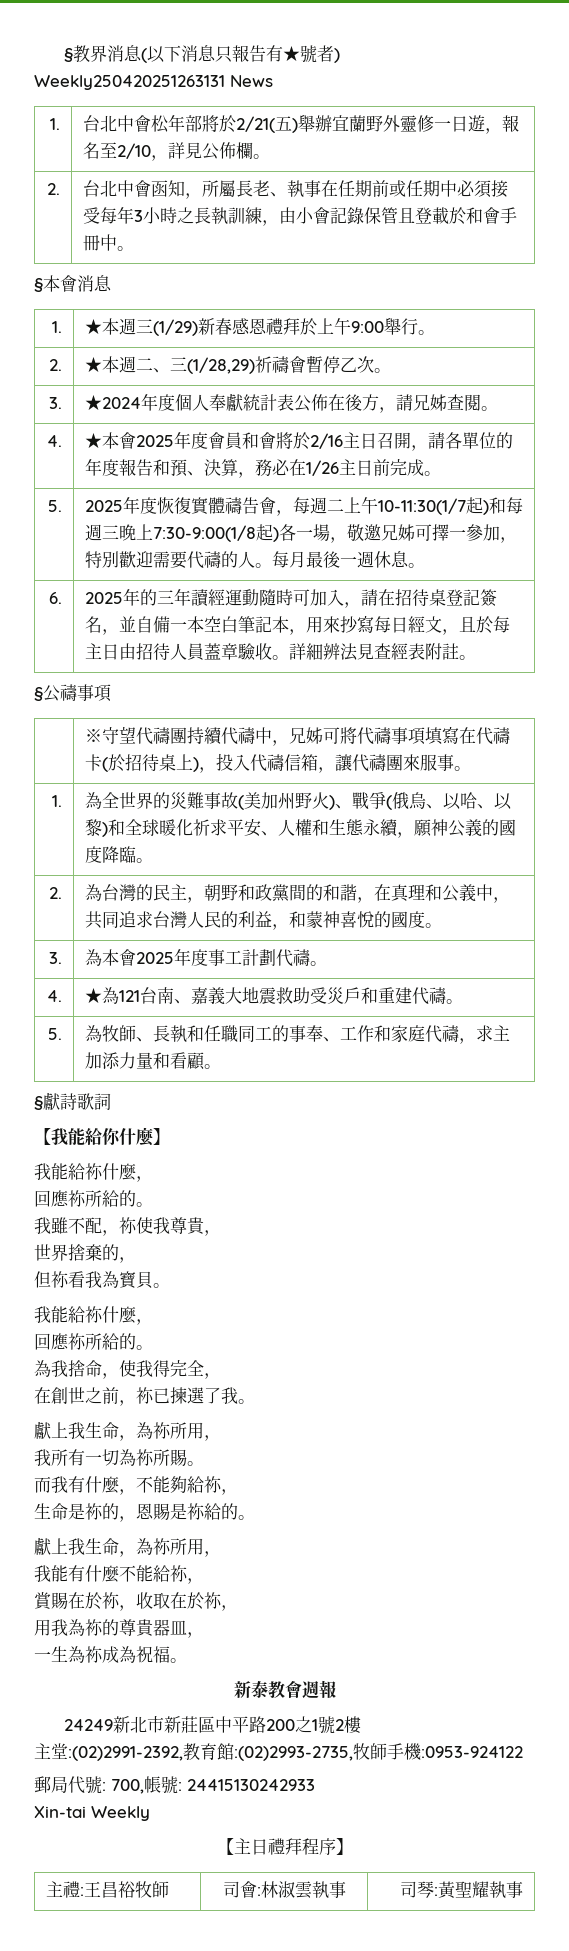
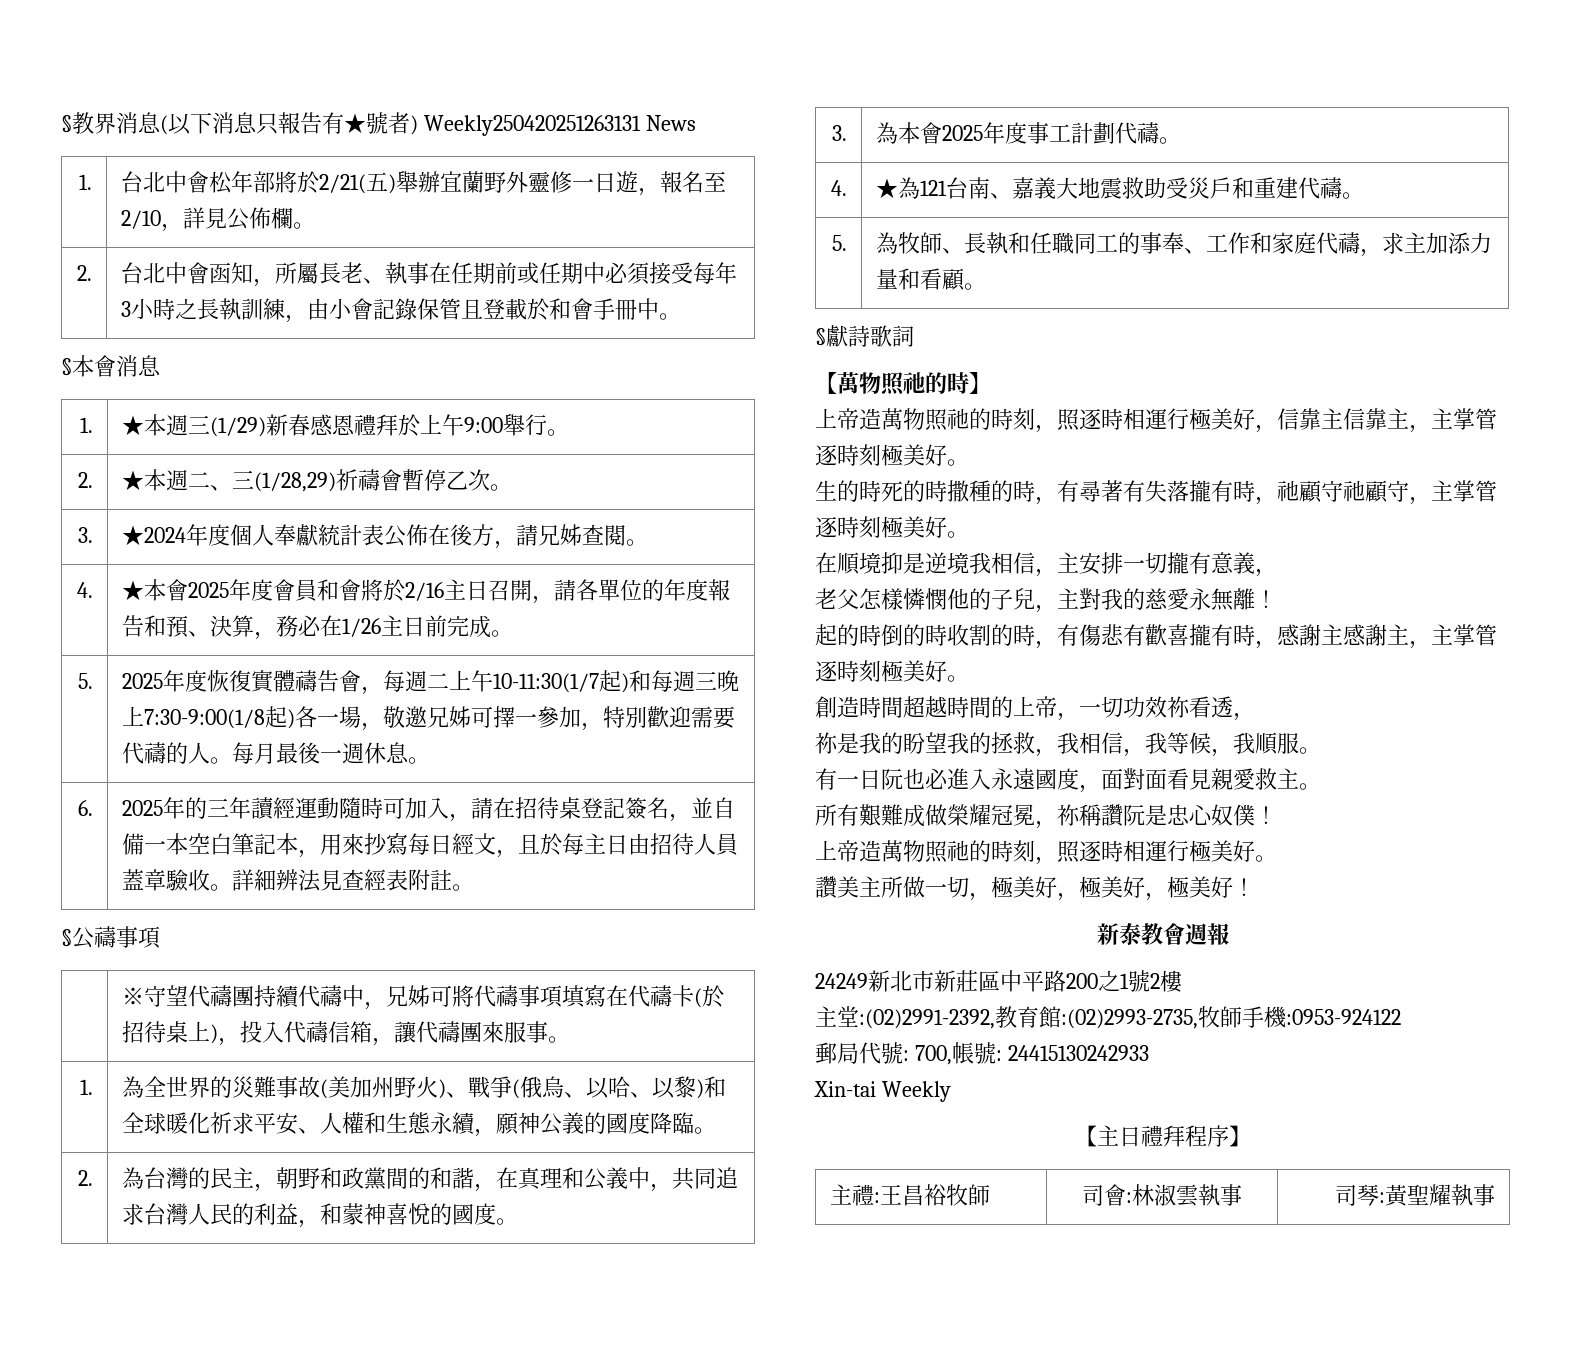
- 【我能給你什麼】
- 我能給祢什麼，
- 回應祢所給的。
- 我雖不配，祢使我尊貴，
- 世界捨棄的，
- 但祢看我為寶貝。
- 我能給祢什麼，
- 回應祢所給的。
- 為我捨命，使我得完全，
- 在創世之前，祢已揀選了我。
- 獻上我生命，為祢所用，
- 我所有一切為祢所賜。
- 而我有什麼，不能夠給祢，
- 生命是祢的，恩賜是祢給的。
- 獻上我生命，為祢所用，
- 我能有什麼不能給祢，
- 賞賜在於祢，收取在於祢，
- 用我為祢的尊貴器皿，
- 一生為祢成為祝福。
+ 【萬物照祂的時】
+ 上帝造萬物照祂的時刻，照逐時相運行極美好，信靠主信靠主，主掌管逐時刻極美好。
+ 生的時死的時撒種的時，有尋著有失落攏有時，祂顧守祂顧守，主掌管逐時刻極美好。
+ 在順境抑是逆境我相信，主安排一切攏有意義，
+ 老父怎樣憐憫他的子兒，主對我的慈愛永無離！
+ 起的時倒的時收割的時，有傷悲有歡喜攏有時，感謝主感謝主，主掌管逐時刻極美好。
+ 創造時間超越時間的上帝，一切功效祢看透，
+ 祢是我的盼望我的拯救，我相信，我等候，我順服。
+ 有一日阮也必進入永遠國度，面對面看見親愛救主。
+ 所有艱難成做榮耀冠冕，祢稱讚阮是忠心奴僕！
+ 上帝造萬物照祂的時刻，照逐時相運行極美好。
+ 讚美主所做一切，極美好，極美好，極美好！

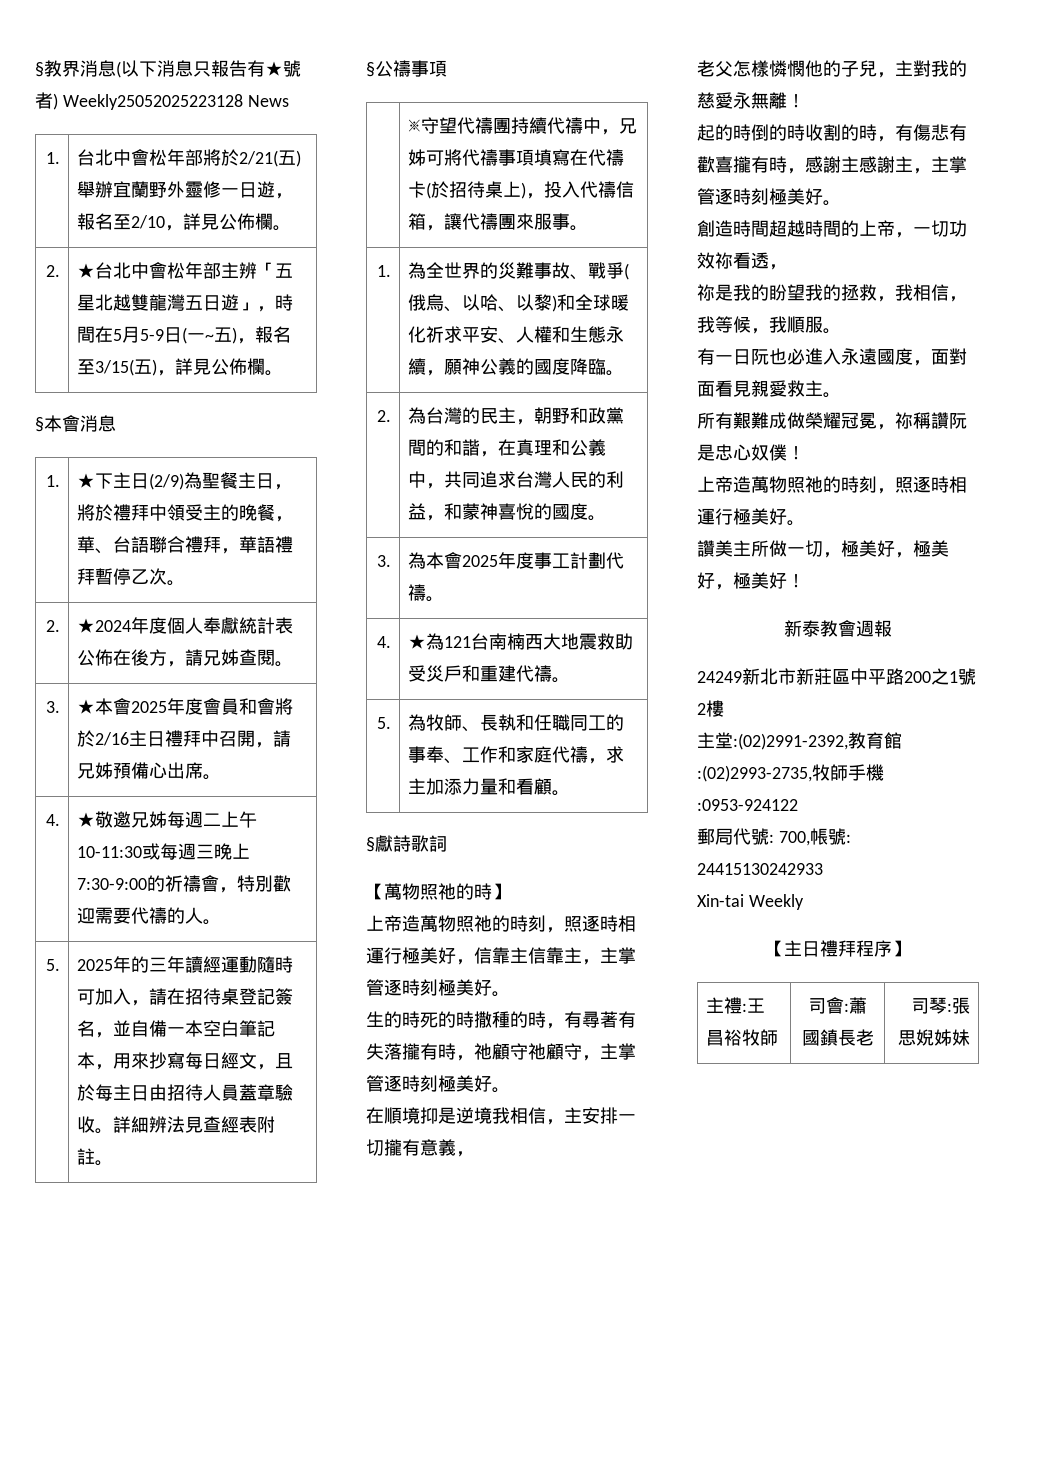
- §教界消息(以下消息只報告有★號者) Weekly250420251263131 News
+ §教界消息(以下消息只報告有★號者) Weekly25052025223128 News
- 2. | 台北中會函知，所屬長老、執事在任期前或任期中必須接受每年3小時之長執訓練，由小會記錄保管且登載於和會手冊中。
+ 2. | ★台北中會松年部主辨「五星北越雙龍灣五日遊」，時間在5月5-9日(一~五)，報名至3/15(五)，詳見公佈欄。
- 1. | ★本週三(1/29)新春感恩禮拜於上午9:00舉行。
- 2. | ★本週二、三(1/28,29)祈禱會暫停乙次。
+ 1. | ★下主日(2/9)為聖餐主日，將於禮拜中領受主的晚餐，華、台語聯合禮拜，華語禮拜暫停乙次。
- 3. | ★2024年度個人奉獻統計表公佈在後方，請兄姊查閱。
+ 2. | ★2024年度個人奉獻統計表公佈在後方，請兄姊查閱。
- 4. | ★本會2025年度會員和會將於2/16主日召開，請各單位的年度報告和預、決算，務必在1/26主日前完成。
- 5. | 2025年度恢復實體禱告會，每週二上午10-11:30(1/7起)和每週三晚上7:30-9:00(1/8起)各一場，敬邀兄姊可擇一參加，特別歡迎需要代禱的人。每月最後一週休息。
- 6. | 2025年的三年讀經運動隨時可加入，請在招待桌登記簽名，並自備一本空白筆記本，用來抄寫每日經文，且於每主日由招待人員蓋章驗收。詳細辨法見查經表附註。
+ 3. | ★本會2025年度會員和會將於2/16主日禮拜中召開，請兄姊預備心出席。
+ 4. | ★敬邀兄姊每週二上午10-11:30或每週三晚上7:30-9:00的祈禱會，特別歡迎需要代禱的人。
+ 5. | 2025年的三年讀經運動隨時可加入，請在招待桌登記簽名，並自備一本空白筆記本，用來抄寫每日經文，且於每主日由招待人員蓋章驗收。詳細辨法見查經表附註。
- 1. | 為全世界的災難事故(美加州野火)、戰爭(俄烏、以哈、以黎)和全球暖化祈求平安、人權和生態永續，願神公義的國度降臨。
+ 1. | 為全世界的災難事故、戰爭(俄烏、以哈、以黎)和全球暖化祈求平安、人權和生態永續，願神公義的國度降臨。
- 4. | ★為121台南、嘉義大地震救助受災戶和重建代禱。
+ 4. | ★為121台南楠西大地震救助受災戶和重建代禱。
- 主禮:王昌裕牧師 | 司會:林淑雲執事 | 司琴:黃聖耀執事
+ 主禮:王昌裕牧師 | 司會:蕭國鎮長老 | 司琴:張思婗姊妹

